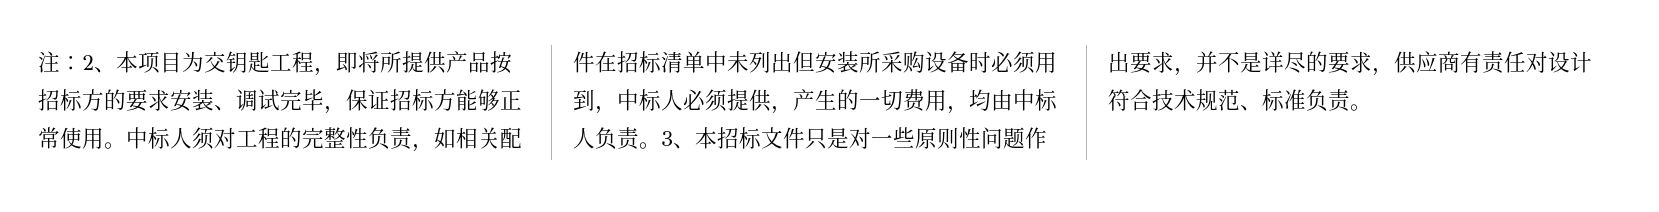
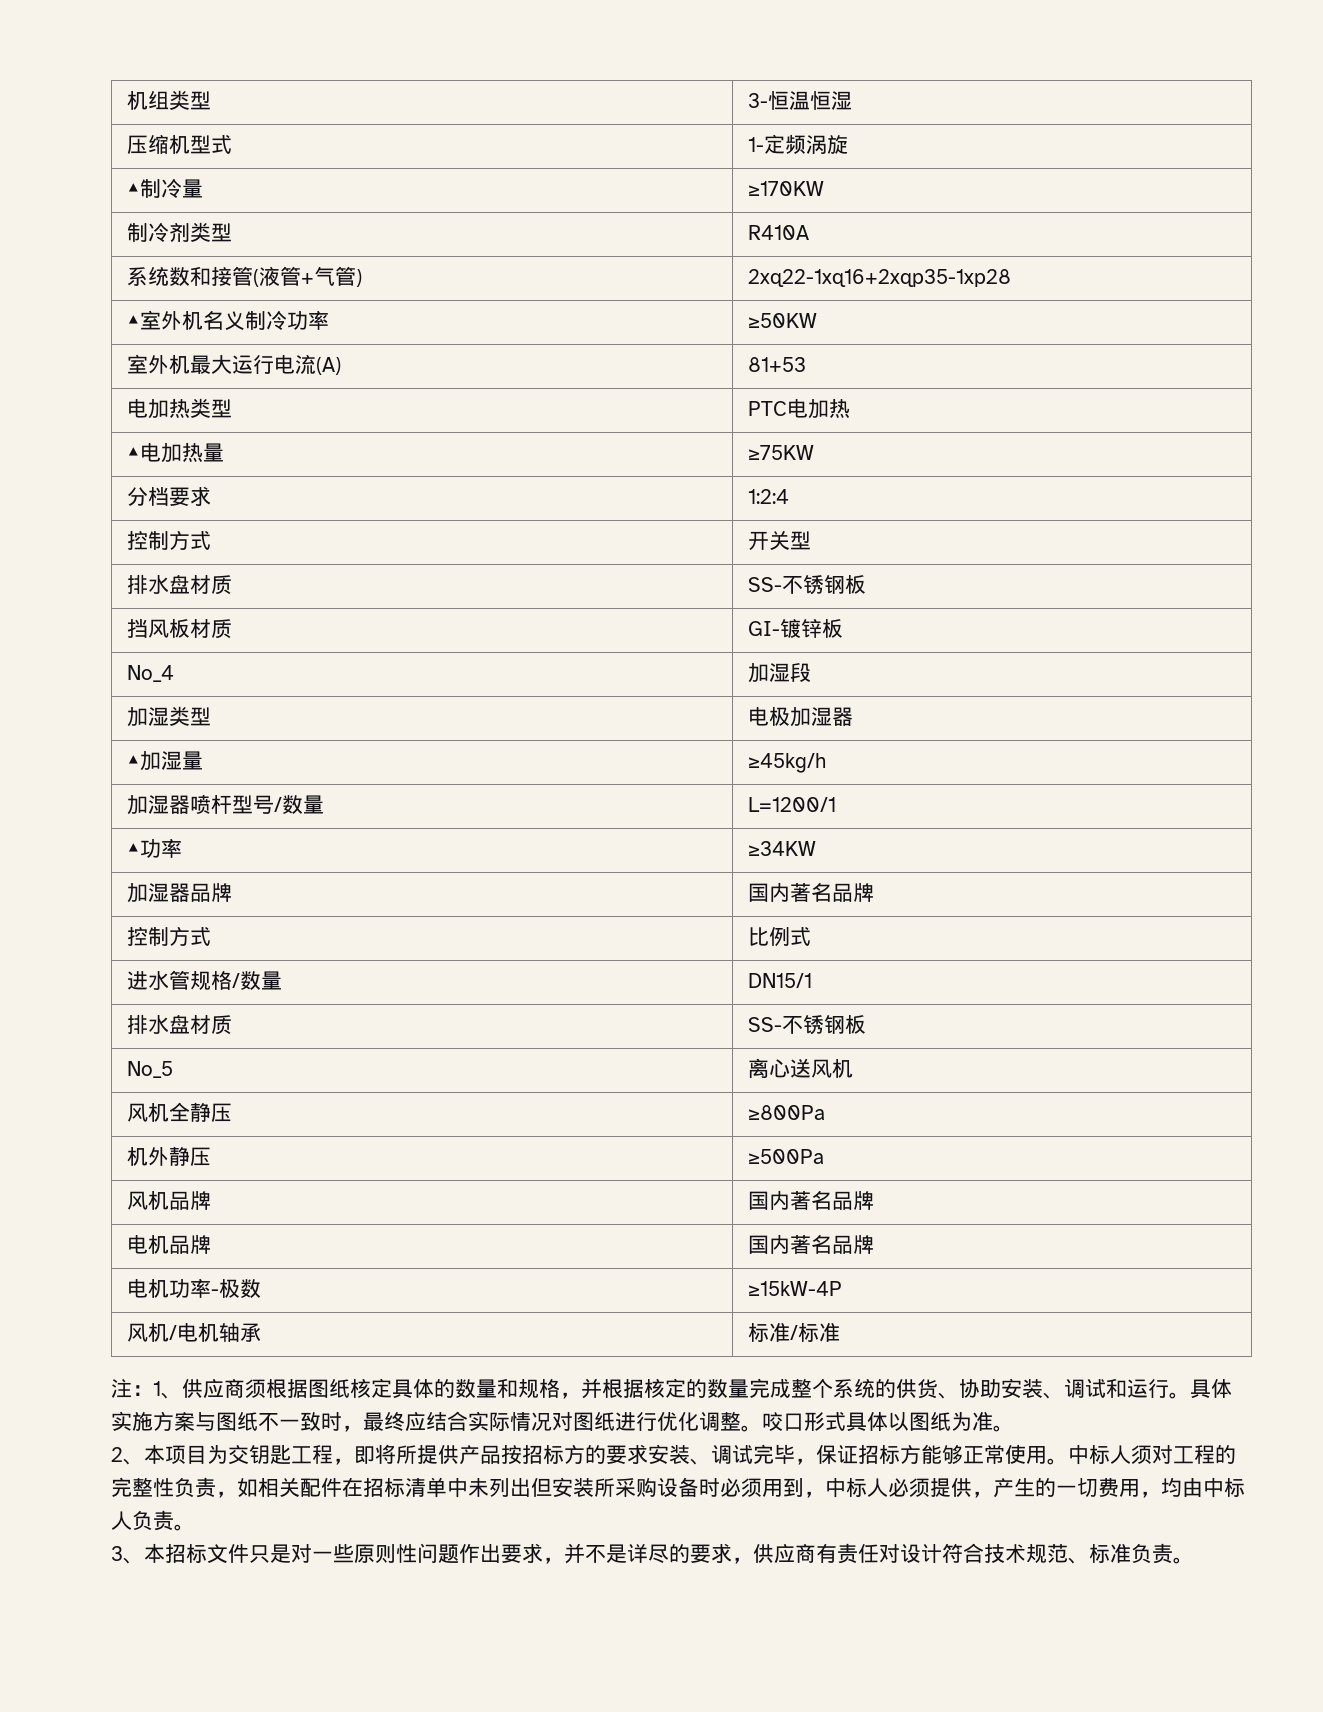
- 注：2、本项目为交钥匙工程，即将所提供产品按招标方的要求安装、调试完毕，保证招标方能够正常使用。
+ 机组类型 | 3-恒温恒湿
+ 压缩机型式 | 1-定频涡旋
+ ▲制冷量 | ≥170KW
+ 制冷剂类型 | R410A
+ 系统数和接管(液管+气管) | 2xq22-1xq16+2xqp35-1xp28
+ ▲室外机名义制冷功率 | ≥50KW
+ 室外机最大运行电流(A) | 81+53
+ 电加热类型 | PTC电加热
+ ▲电加热量 | ≥75KW
+ 分档要求 | 1:2:4
+ 控制方式 | 开关型
+ 排水盘材质 | SS-不锈钢板
+ 挡风板材质 | GI-镀锌板
+ No_4 | 加湿段
+ 加湿类型 | 电极加湿器
+ ▲加湿量 | ≥45kg/h
+ 加湿器喷杆型号/数量 | L=1200/1
+ ▲功率 | ≥34KW
+ 加湿器品牌 | 国内著名品牌
+ 控制方式 | 比例式
+ 进水管规格/数量 | DN15/1
+ 排水盘材质 | SS-不锈钢板
+ No_5 | 离心送风机
+ 风机全静压 | ≥800Pa
+ 机外静压 | ≥500Pa
+ 风机品牌 | 国内著名品牌
+ 电机品牌 | 国内著名品牌
+ 电机功率-极数 | ≥15kW-4P
+ 风机/电机轴承 | 标准/标准
+ 注：1、供应商须根据图纸核定具体的数量和规格，并根据核定的数量完成整个系统的供货、协助安装、调试和运行。具体实施方案与图纸不一致时，最终应结合实际情况对图纸进行优化调整。咬口形式具体以图纸为准。
+ 2、本项目为交钥匙工程，即将所提供产品按招标方的要求安装、调试完毕，保证招标方能够正常使用。
- 中标人须对工程的完整性负责，如相关配件在招标清单中未列出但安装所采购设备时必须用到，中标人必须提供，产生的一切费用，均由中标人负责。3、本招标文件只是对一些原则性问题作出要求，并不是详尽的要求，供应商有责任对设计符合技术规范、标准负责。
+ 中标人须对工程的完整性负责，如相关配件在招标清单中未列出但安装所采购设备时必须用到，中标人必须提供，产生的一切费用，均由中标人负责。
+ 3、本招标文件只是对一些原则性问题作出要求，并不是详尽的要求，供应商有责任对设计符合技术规范、标准负责。

